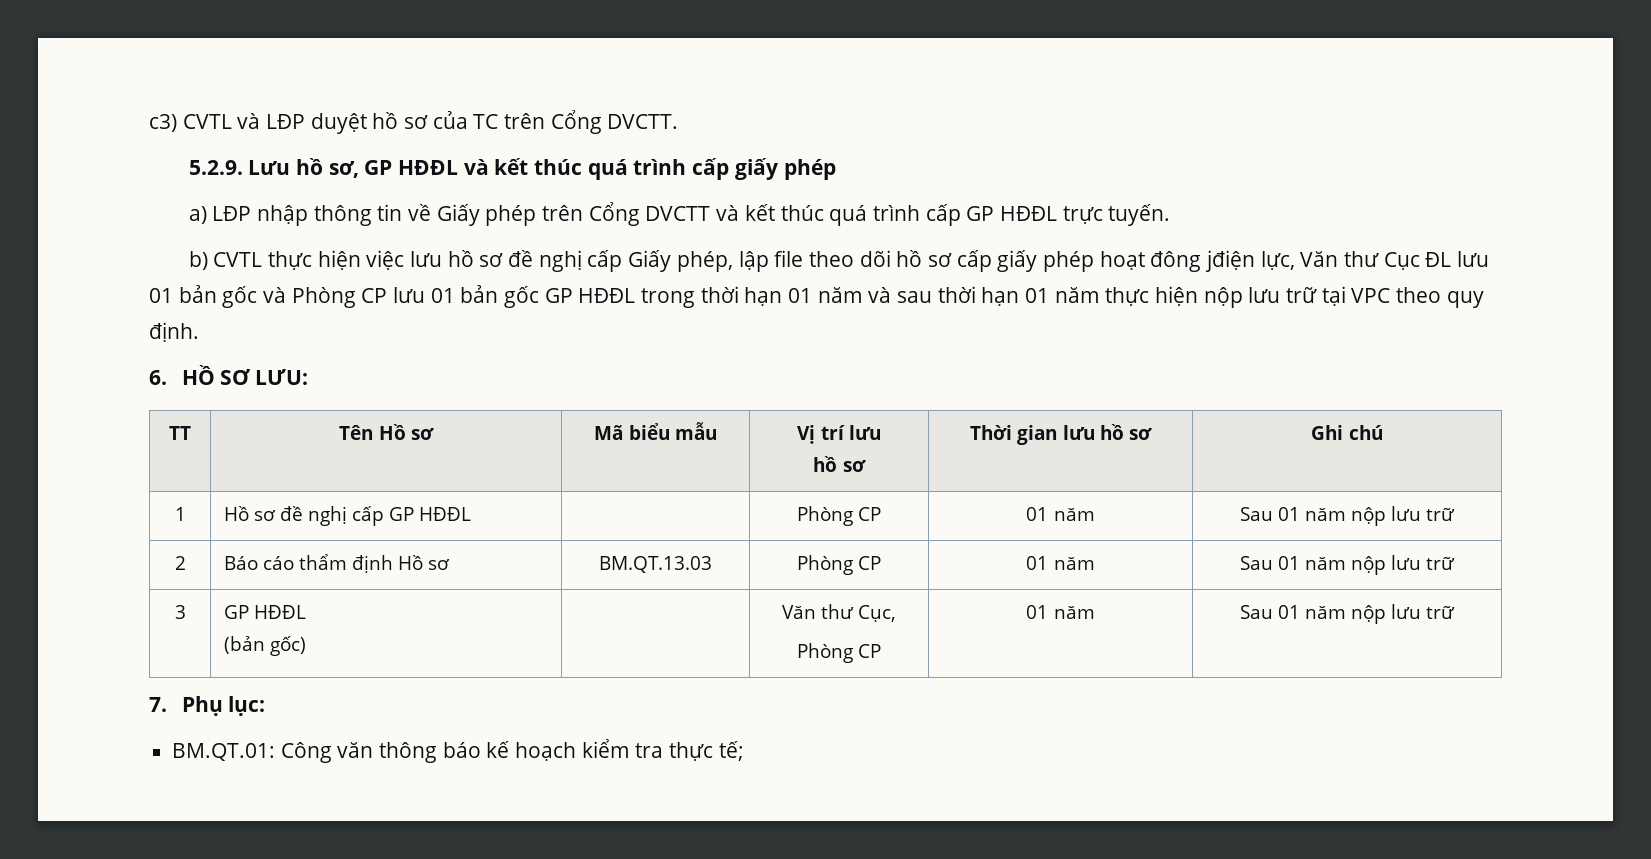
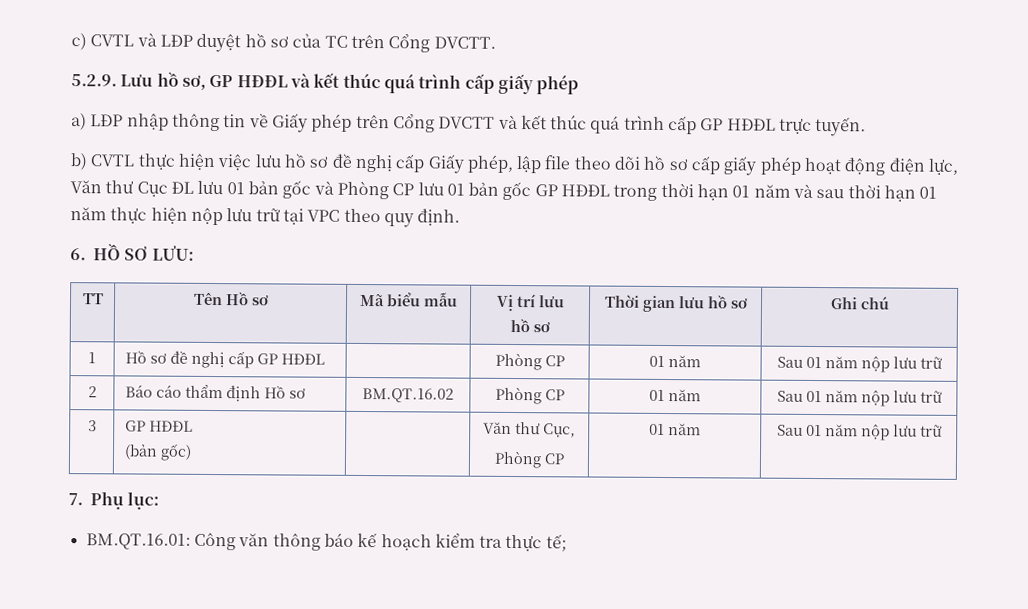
- c3) CVTL và LĐP duyệt hồ sơ của TC trên Cổng DVCTT.
+ c) CVTL và LĐP duyệt hồ sơ của TC trên Cổng DVCTT.
- b) CVTL thực hiện việc lưu hồ sơ đề nghị cấp Giấy phép, lập file theo dõi hồ sơ cấp giấy phép hoạt đông jđiện lực, Văn thư Cục ĐL lưu 01 bản gốc và Phòng CP lưu 01 bản gốc GP HĐĐL trong thời hạn 01 năm và sau thời hạn 01 năm thực hiện nộp lưu trữ tại VPC theo quy định.
+ b) CVTL thực hiện việc lưu hồ sơ đề nghị cấp Giấy phép, lập file theo dõi hồ sơ cấp giấy phép hoạt động điện lực, Văn thư Cục ĐL lưu 01 bản gốc và Phòng CP lưu 01 bản gốc GP HĐĐL trong thời hạn 01 năm và sau thời hạn 01 năm thực hiện nộp lưu trữ tại VPC theo quy định.
- 2 | Báo cáo thẩm định Hồ sơ | BM.QT.13.03 | Phòng CP | 01 năm | Sau 01 năm nộp lưu trữ
+ 2 | Báo cáo thẩm định Hồ sơ | BM.QT.16.02 | Phòng CP | 01 năm | Sau 01 năm nộp lưu trữ
- BM.QT.01: Công văn thông báo kế hoạch kiểm tra thực tế;
+ BM.QT.16.01: Công văn thông báo kế hoạch kiểm tra thực tế;

